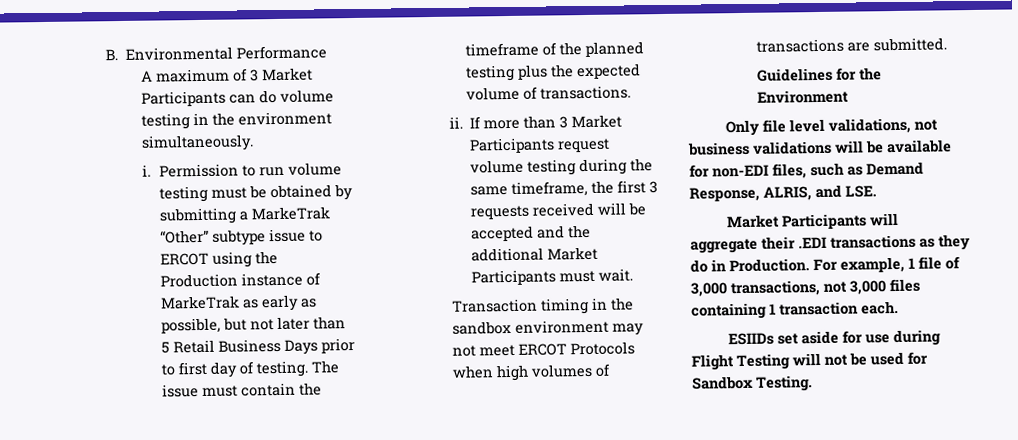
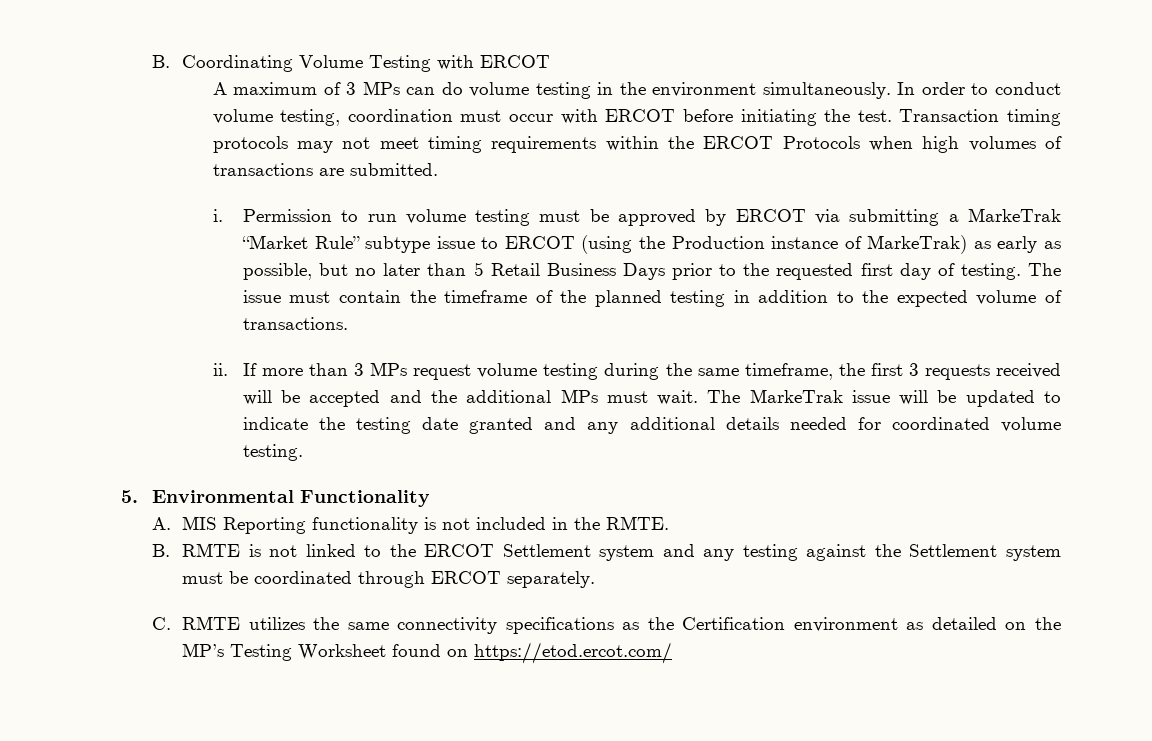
- B. Environmental Performance
+ B. Coordinating Volume Testing with ERCOT
- A maximum of 3 Market Participants can do volume testing in the environment simultaneously.
+ A maximum of 3 MPs can do volume testing in the environment simultaneously. In order to conduct volume testing, coordination must occur with ERCOT before initiating the test. Transaction timing protocols may not meet timing requirements within the ERCOT Protocols when high volumes of transactions are submitted.
- Permission to run volume testing must be obtained by submitting a MarkeTrak “Other” subtype issue to ERCOT using the Production instance of MarkeTrak as early as possible, but not later than 5 Retail Business Days prior to first day of testing.
+ Permission to run volume testing must be approved by ERCOT via submitting a MarkeTrak “Market Rule” subtype issue to ERCOT (using the Production instance of MarkeTrak) as early as possible, but no later than 5 Retail Business Days prior to the requested first day of testing.
- The issue must contain the timeframe of the planned testing plus the expected volume of transactions.
+ The issue must contain the timeframe of the planned testing in addition to the expected volume of transactions.
- If more than 3 Market Participants request volume testing during the same timeframe, the first 3 requests received will be accepted and the additional Market Participants must wait.
- Transaction timing in the sandbox environment may not meet ERCOT Protocols when high volumes of transactions are submitted.
- Guidelines for the Environment
- Only file level validations, not business validations will be available for non-EDI files, such as Demand Response, ALRIS, and LSE.
- Market Participants will aggregate their .EDI transactions as they do in Production. For example, 1 file of 3,000 transactions, not 3,000 files containing 1 transaction each.
- ESIIDs set aside for use during Flight Testing will not be used for Sandbox Testing.
+ If more than 3 MPs request volume testing during the same timeframe, the first 3 requests received will be accepted and the additional MPs must wait. The MarkeTrak issue will be updated to indicate the testing date granted and any additional details needed for coordinated volume testing.
+ 5. Environmental Functionality
+ A. MIS Reporting functionality is not included in the RMTE.
+ B. RMTE is not linked to the ERCOT Settlement system and any testing against the Settlement system must be coordinated through ERCOT separately.
+ C. RMTE utilizes the same connectivity specifications as the Certification environment as detailed on the MP’s Testing Worksheet found on https://etod.ercot.com/

